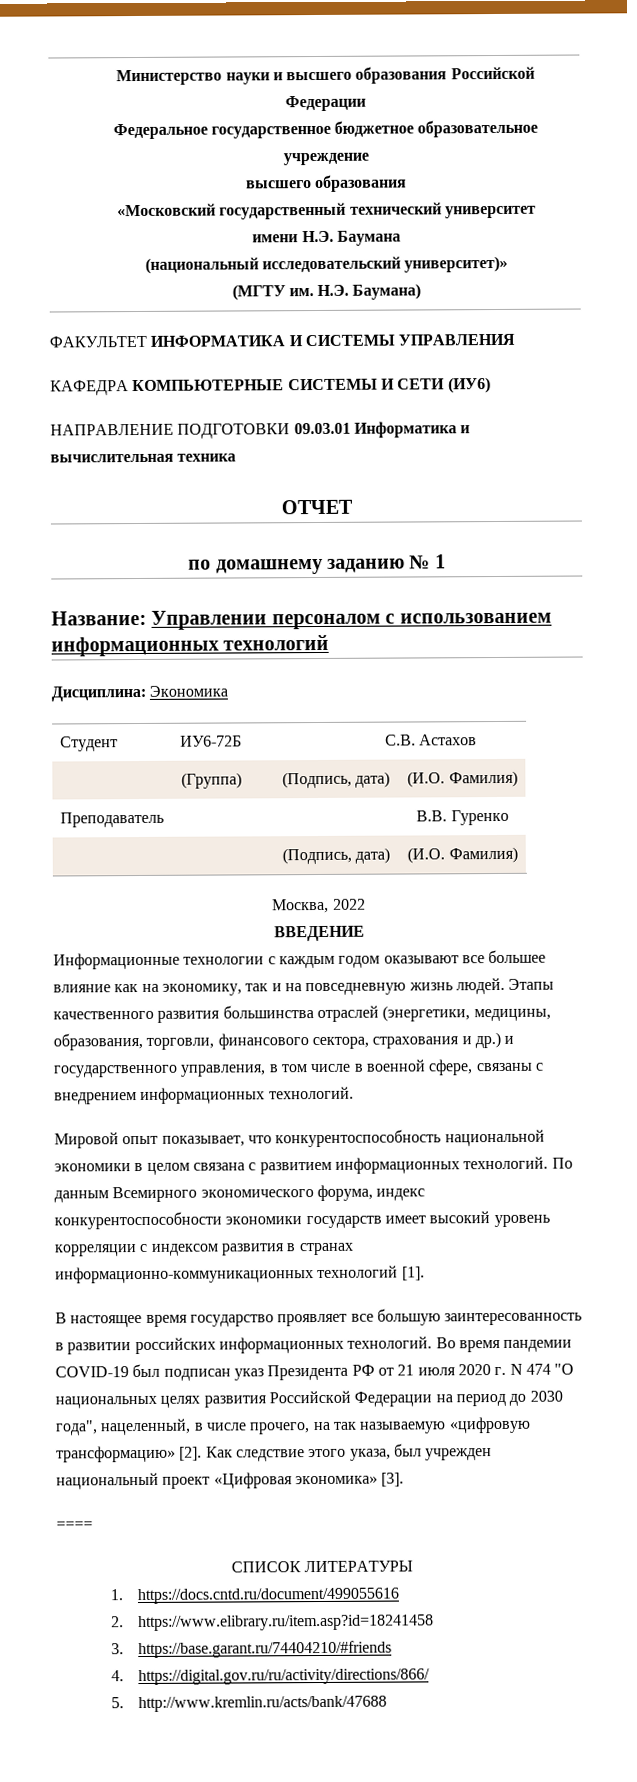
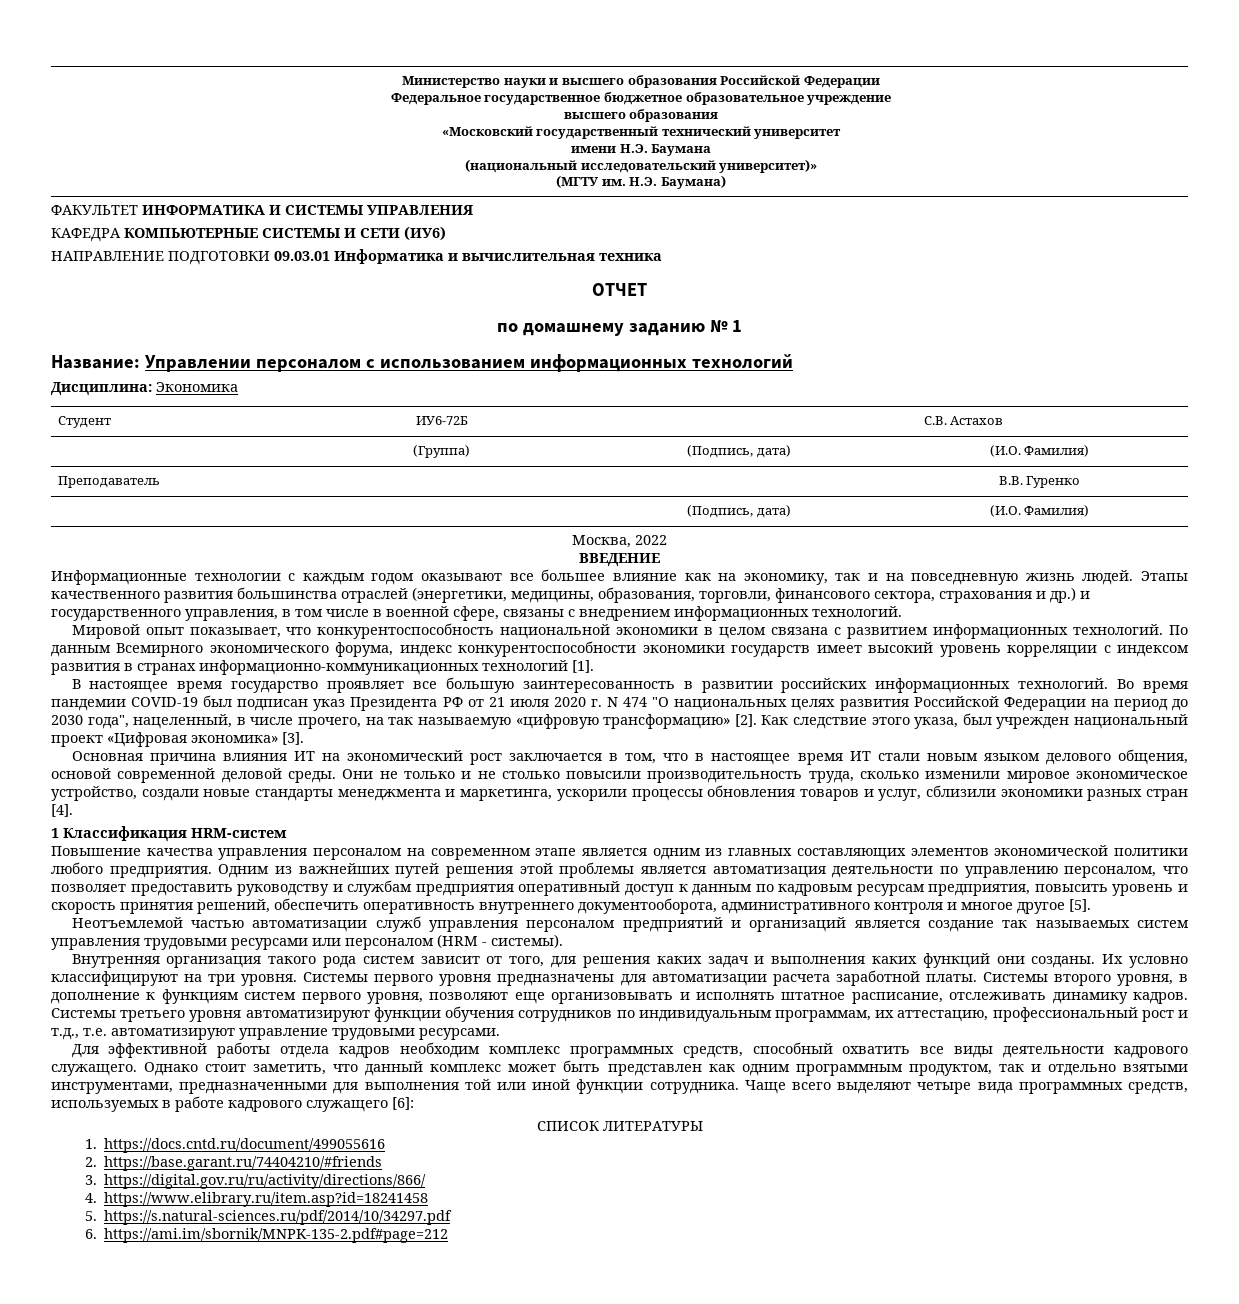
- ====
+ Основная причина влияния ИТ на экономический рост заключается в том, что в настоящее время ИТ стали новым языком делового общения, основой современной деловой среды. Они не только и не столько повысили производительность труда, сколько изменили мировое экономическое устройство, создали новые стандарты менеджмента и маркетинга, ускорили процессы обновления товаров и услуг, сблизили экономики разных стран [4].
+ 1 Классификация HRM-систем
+ Повышение качества управления персоналом на современном этапе является одним из главных составляющих элементов экономической политики любого предприятия. Одним из важнейших путей решения этой проблемы является автоматизация деятельности по управлению персоналом, что позволяет предоставить руководству и службам предприятия оперативный доступ к данным по кадровым ресурсам предприятия, повысить уровень и скорость принятия решений, обеспечить оперативность внутреннего документооборота, административного контроля и многое другое [5].
+ Неотъемлемой частью автоматизации служб управления персоналом предприятий и организаций является создание так называемых систем управления трудовыми ресурсами или персоналом (HRM - cистемы).
+ Внутренняя организация такого рода систем зависит от того, для решения каких задач и выполнения каких функций они созданы. Их условно классифицируют на три уровня. Системы первого уровня предназначены для автоматизации расчета заработной платы. Системы второго уровня, в дополнение к функциям систем первого уровня, позволяют еще организовывать и исполнять штатное расписание, отслеживать динамику кадров. Системы третьего уровня автоматизируют функции обучения сотрудников по индивидуальным программам, их аттестацию, профессиональный рост и т.д., т.е. автоматизируют управление трудовыми ресурсами.
+ Для эффективной работы отдела кадров необходим комплекс программных средств, способный охватить все виды деятельности кадрового служащего. Однако стоит заметить, что данный комплекс может быть представлен как одним программным продуктом, так и отдельно взятыми инструментами, предназначенными для выполнения той или иной функции сотрудника. Чаще всего выделяют четыре вида программных средств, используемых в работе кадрового служащего [6]:
- 2. https://www.elibrary.ru/item.asp?id=18241458
- 3. https://base.garant.ru/74404210/#friends
+ 2. https://base.garant.ru/74404210/#friends
- 4. https://digital.gov.ru/ru/activity/directions/866/
+ 3. https://digital.gov.ru/ru/activity/directions/866/
- 5. http://www.kremlin.ru/acts/bank/47688
+ 4. https://www.elibrary.ru/item.asp?id=18241458
+ 5. https://s.natural-sciences.ru/pdf/2014/10/34297.pdf
+ 6. https://ami.im/sbornik/MNPK-135-2.pdf#page=212

